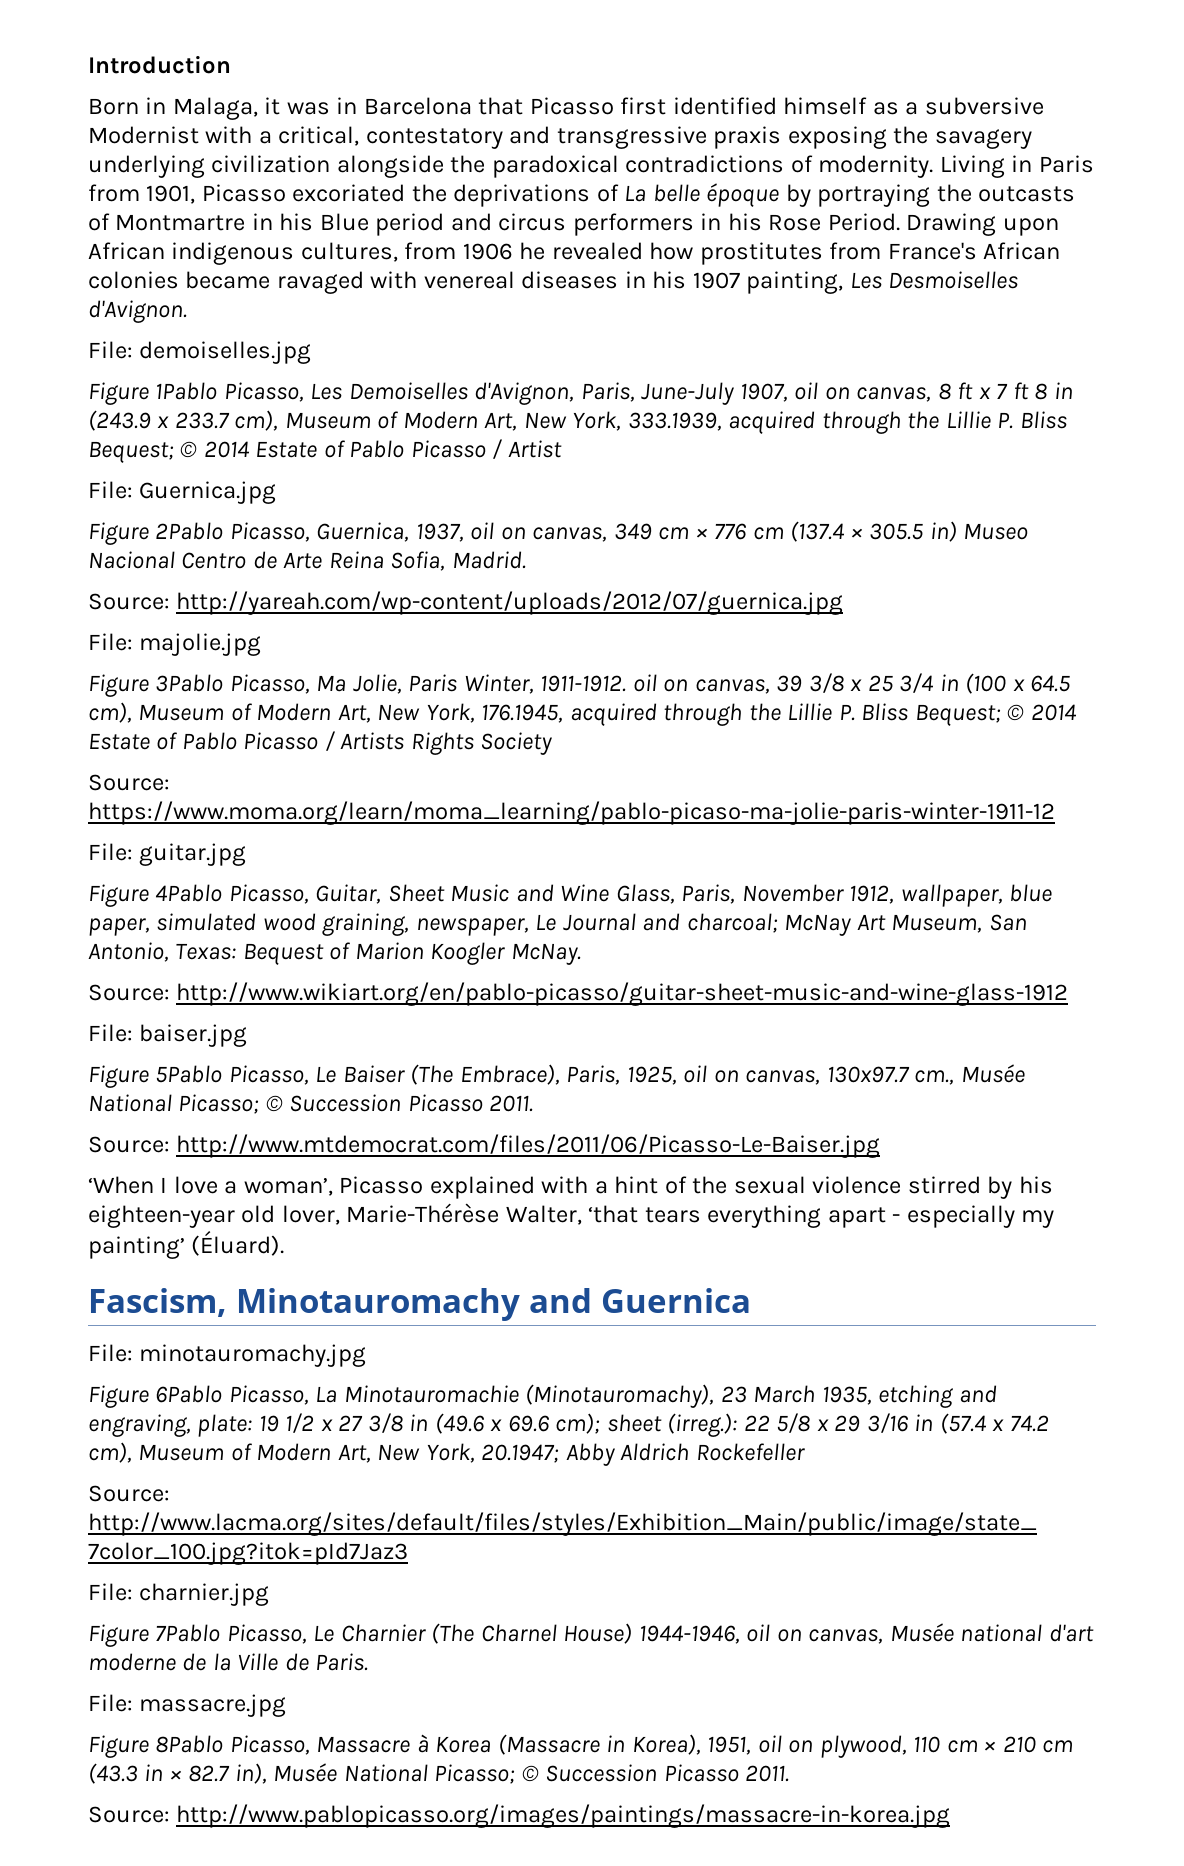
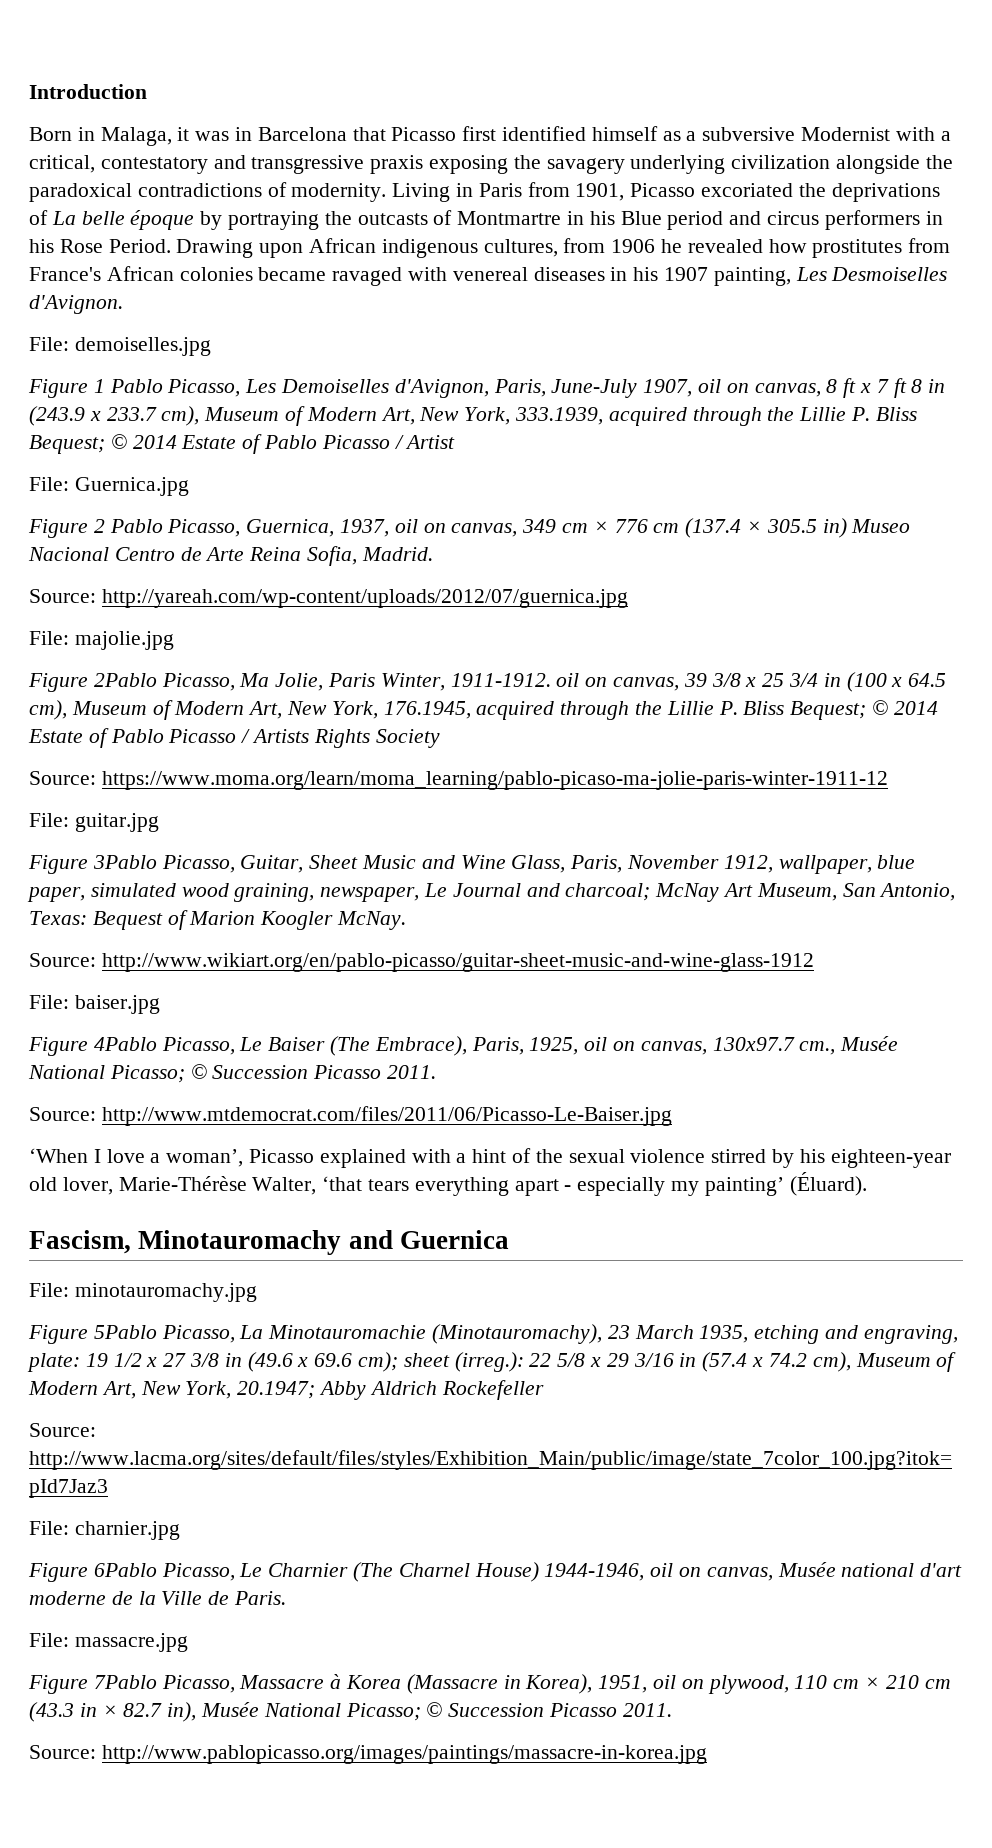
- Figure 1Pablo Picasso, Les Demoiselles d'Avignon, Paris, June-July 1907, oil on canvas, 8 ft x 7 ft 8 in (243.9 x 233.7 cm), Museum of Modern Art, New York, 333.1939, acquired through the Lillie P. Bliss Bequest; © 2014 Estate of Pablo Picasso / Artist
+ Figure 1 Pablo Picasso, Les Demoiselles d'Avignon, Paris, June-July 1907, oil on canvas, 8 ft x 7 ft 8 in (243.9 x 233.7 cm), Museum of Modern Art, New York, 333.1939, acquired through the Lillie P. Bliss Bequest; © 2014 Estate of Pablo Picasso / Artist
- Figure 2Pablo Picasso, Guernica, 1937, oil on canvas, 349 cm × 776 cm (137.4 × 305.5 in) Museo Nacional Centro de Arte Reina Sofia, Madrid.
+ Figure 2 Pablo Picasso, Guernica, 1937, oil on canvas, 349 cm × 776 cm (137.4 × 305.5 in) Museo Nacional Centro de Arte Reina Sofia, Madrid.
- Figure 3Pablo Picasso, Ma Jolie, Paris Winter, 1911-1912. oil on canvas, 39 3/8 x 25 3/4 in (100 x 64.5 cm), Museum of Modern Art, New York, 176.1945, acquired through the Lillie P. Bliss Bequest; © 2014 Estate of Pablo Picasso / Artists Rights Society
+ Figure 2Pablo Picasso, Ma Jolie, Paris Winter, 1911-1912. oil on canvas, 39 3/8 x 25 3/4 in (100 x 64.5 cm), Museum of Modern Art, New York, 176.1945, acquired through the Lillie P. Bliss Bequest; © 2014 Estate of Pablo Picasso / Artists Rights Society
- Figure 4Pablo Picasso, Guitar, Sheet Music and Wine Glass, Paris, November 1912, wallpaper, blue paper, simulated wood graining, newspaper, Le Journal and charcoal; McNay Art Museum, San Antonio, Texas: Bequest of Marion Koogler McNay.
+ Figure 3Pablo Picasso, Guitar, Sheet Music and Wine Glass, Paris, November 1912, wallpaper, blue paper, simulated wood graining, newspaper, Le Journal and charcoal; McNay Art Museum, San Antonio, Texas: Bequest of Marion Koogler McNay.
- Figure 5Pablo Picasso, Le Baiser (The Embrace), Paris, 1925, oil on canvas, 130x97.7 cm., Musée National Picasso; © Succession Picasso 2011.
+ Figure 4Pablo Picasso, Le Baiser (The Embrace), Paris, 1925, oil on canvas, 130x97.7 cm., Musée National Picasso; © Succession Picasso 2011.
- Figure 6Pablo Picasso, La Minotauromachie (Minotauromachy), 23 March 1935, etching and engraving, plate: 19 1/2 x 27 3/8 in (49.6 x 69.6 cm); sheet (irreg.): 22 5/8 x 29 3/16 in (57.4 x 74.2 cm), Museum of Modern Art, New York, 20.1947; Abby Aldrich Rockefeller
+ Figure 5Pablo Picasso, La Minotauromachie (Minotauromachy), 23 March 1935, etching and engraving, plate: 19 1/2 x 27 3/8 in (49.6 x 69.6 cm); sheet (irreg.): 22 5/8 x 29 3/16 in (57.4 x 74.2 cm), Museum of Modern Art, New York, 20.1947; Abby Aldrich Rockefeller
- Figure 7Pablo Picasso, Le Charnier (The Charnel House) 1944-1946, oil on canvas, Musée national d'art moderne de la Ville de Paris.
+ Figure 6Pablo Picasso, Le Charnier (The Charnel House) 1944-1946, oil on canvas, Musée national d'art moderne de la Ville de Paris.
- Figure 8Pablo Picasso, Massacre à Korea (Massacre in Korea), 1951, oil on plywood, 110 cm × 210 cm (43.3 in × 82.7 in), Musée National Picasso; © Succession Picasso 2011.
+ Figure 7Pablo Picasso, Massacre à Korea (Massacre in Korea), 1951, oil on plywood, 110 cm × 210 cm (43.3 in × 82.7 in), Musée National Picasso; © Succession Picasso 2011.

